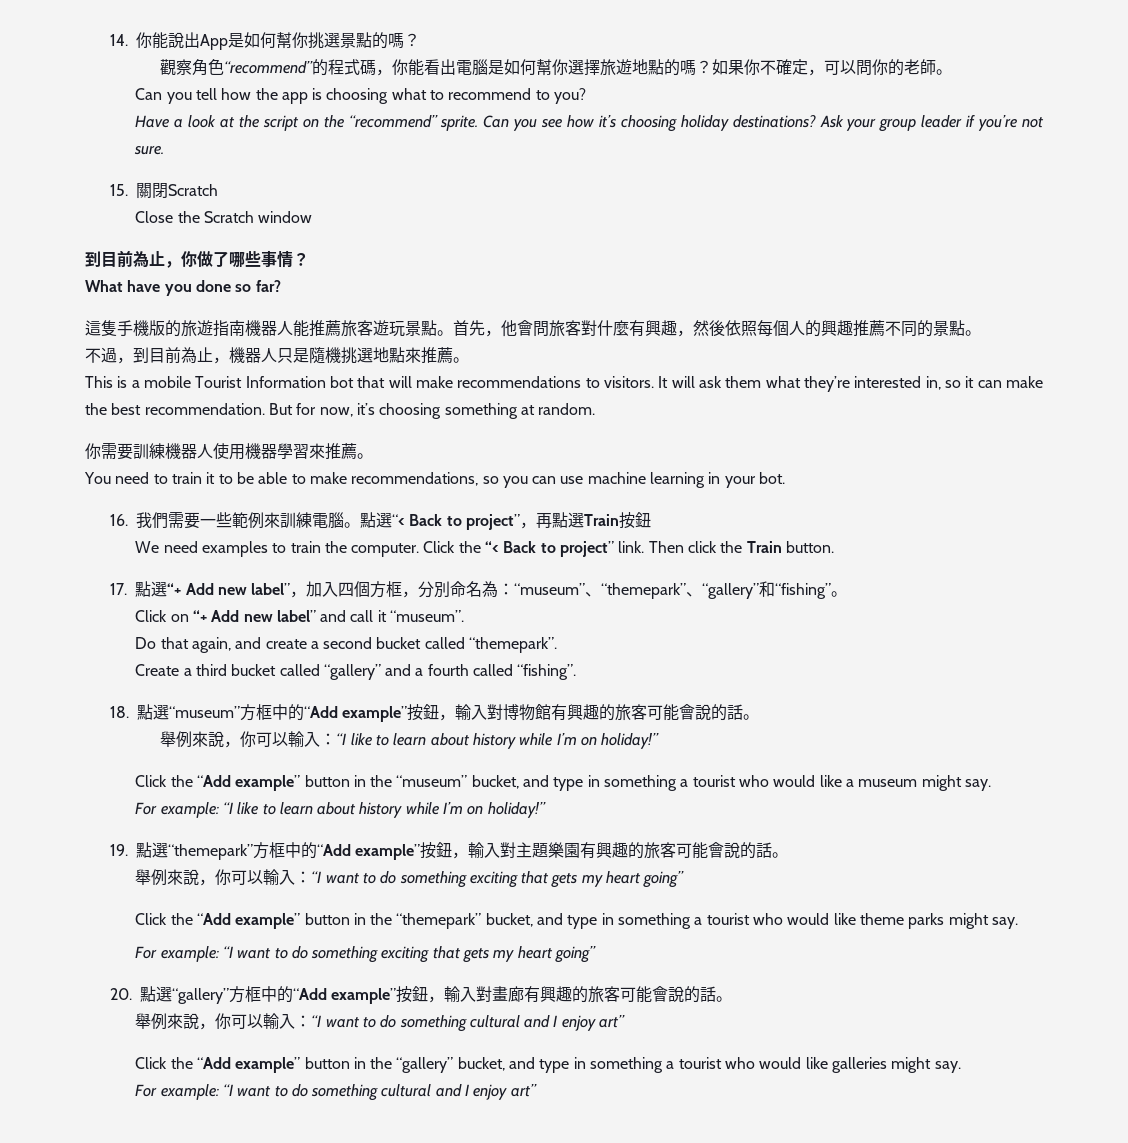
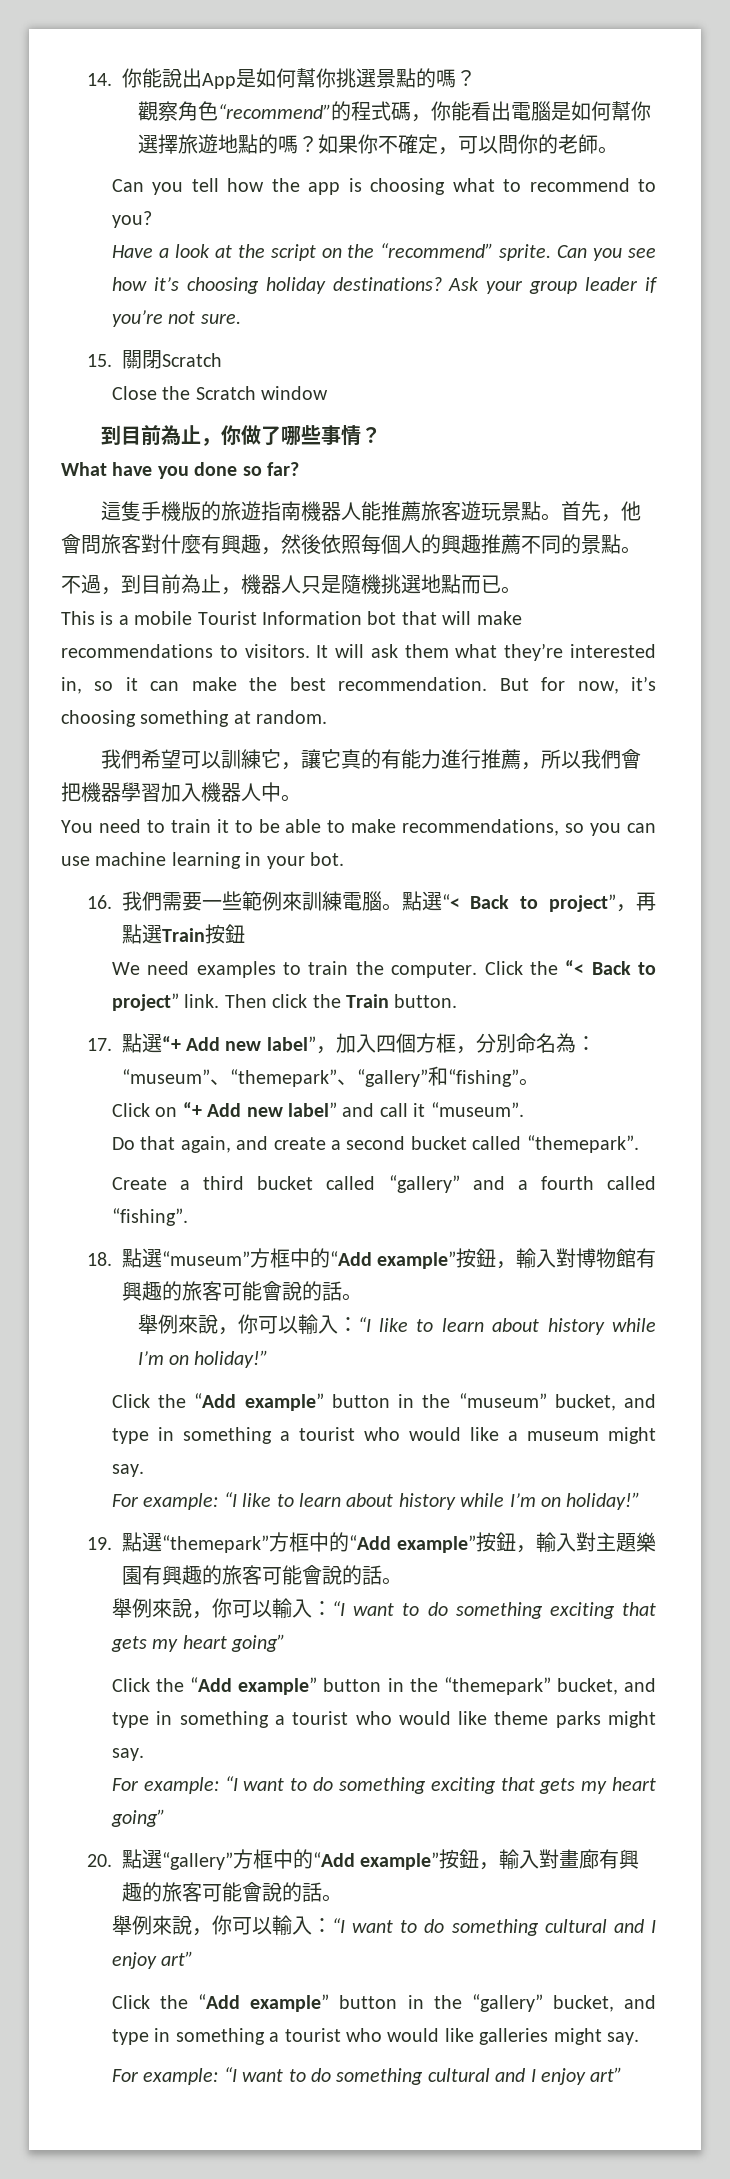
- 不過，到目前為止，機器人只是隨機挑選地點來推薦。
+ 不過，到目前為止，機器人只是隨機挑選地點而已。
- 你需要訓練機器人使用機器學習來推薦。
+ 我們希望可以訓練它，讓它真的有能力進行推薦，所以我們會把機器學習加入機器人中。

